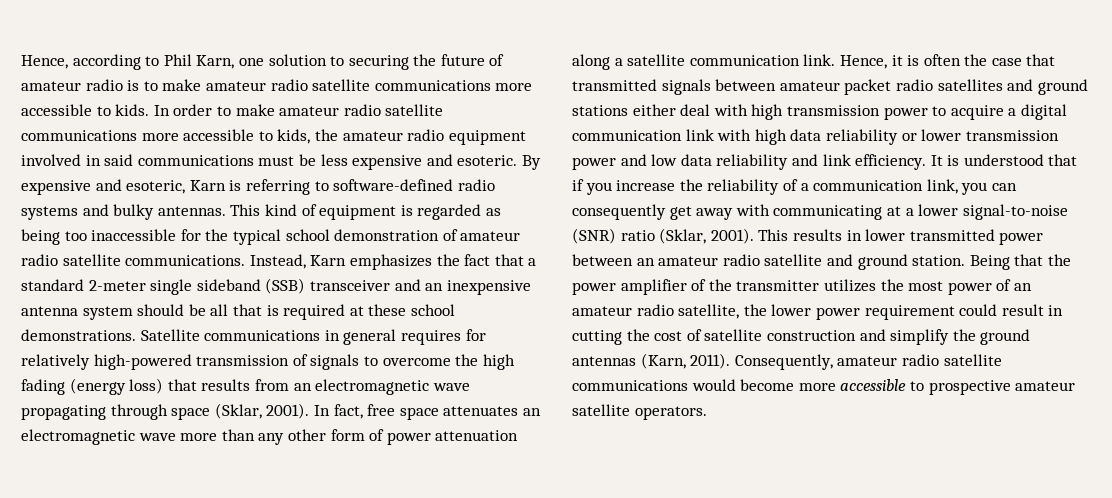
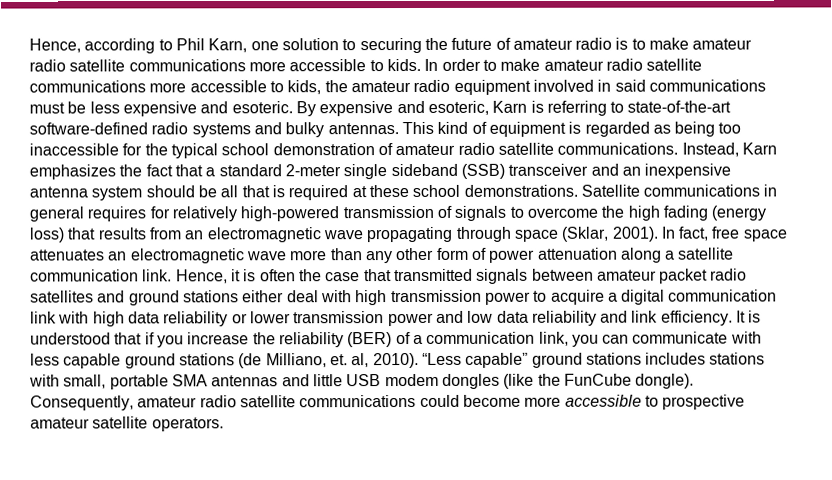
- By expensive and esoteric, Karn is referring to software-defined radio systems and bulky antennas.
+ By expensive and esoteric, Karn is referring to state-of-the-art software-defined radio systems and bulky antennas.
- It is understood that if you increase the reliability of a communication link, you can consequently get away with communicating at a lower signal-to-noise (SNR) ratio (Sklar, 2001). This results in lower transmitted power between an amateur radio satellite and ground station. Being that the power amplifier of the transmitter utilizes the most power of an amateur radio satellite, the lower power requirement could result in cutting the cost of satellite construction and simplify the ground antennas (Karn, 2011).
+ It is understood that if you increase the reliability (BER) of a communication link, you can communicate with less capable ground stations (de Milliano, et. al, 2010). “Less capable” ground stations includes stations with small, portable SMA antennas and little USB modem dongles (like the FunCube dongle).
- Consequently, amateur radio satellite communications would become more accessible to prospective amateur satellite operators.
+ Consequently, amateur radio satellite communications could become more accessible to prospective amateur satellite operators.

